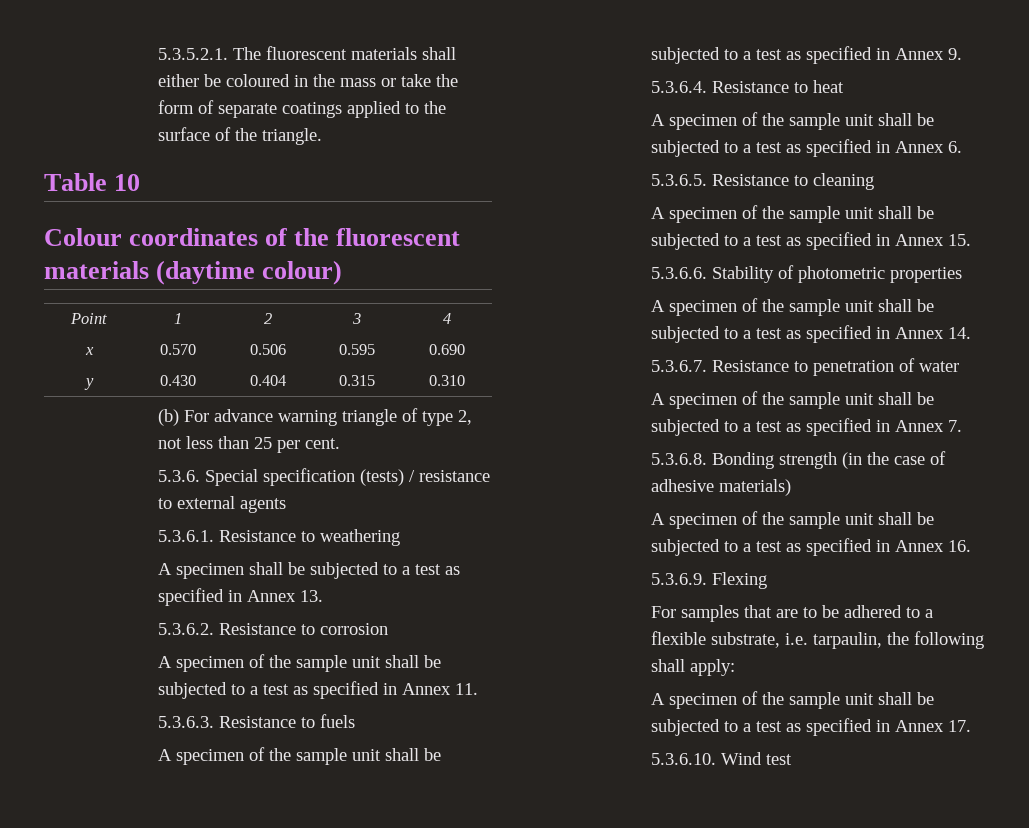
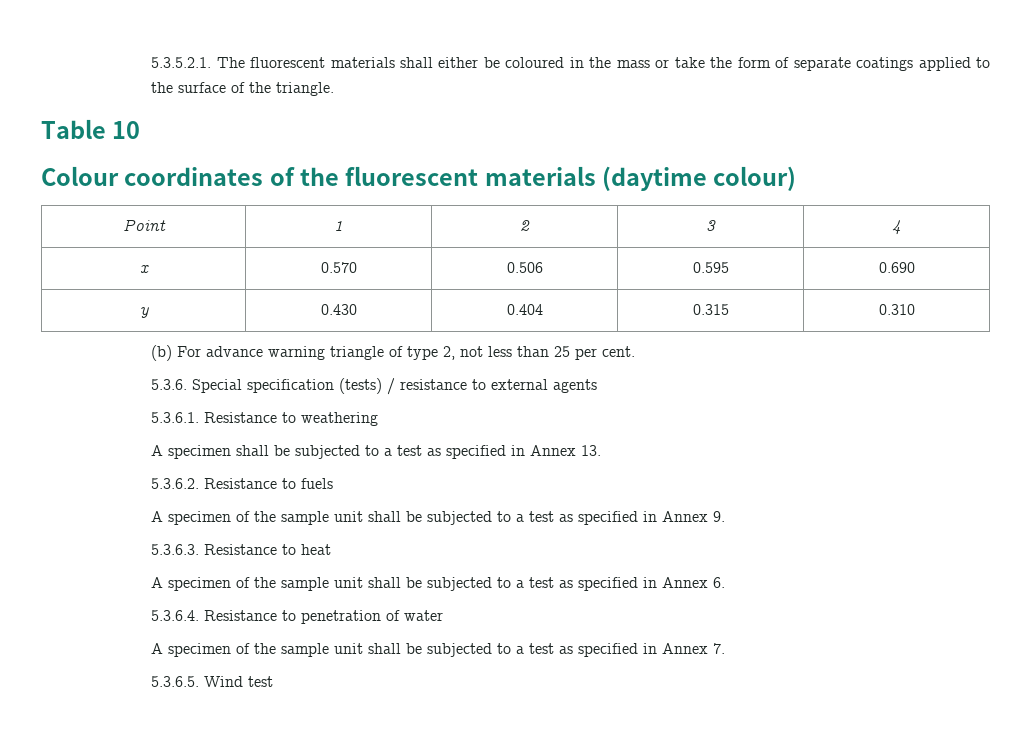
- 5.3.6.2. Resistance to corrosion
- A specimen of the sample unit shall be subjected to a test as specified in Annex 11.
- 5.3.6.3. Resistance to fuels
+ 5.3.6.2. Resistance to fuels
- 5.3.6.4. Resistance to heat
+ 5.3.6.3. Resistance to heat
- 5.3.6.5. Resistance to cleaning
- A specimen of the sample unit shall be subjected to a test as specified in Annex 15.
- 5.3.6.6. Stability of photometric properties
- A specimen of the sample unit shall be subjected to a test as specified in Annex 14.
- 5.3.6.7. Resistance to penetration of water
+ 5.3.6.4. Resistance to penetration of water
- 5.3.6.8. Bonding strength (in the case of adhesive materials)
- A specimen of the sample unit shall be subjected to a test as specified in Annex 16.
- 5.3.6.9. Flexing
- For samples that are to be adhered to a flexible substrate, i.e. tarpaulin, the following shall apply:
- A specimen of the sample unit shall be subjected to a test as specified in Annex 17.
- 5.3.6.10. Wind test
+ 5.3.6.5. Wind test

